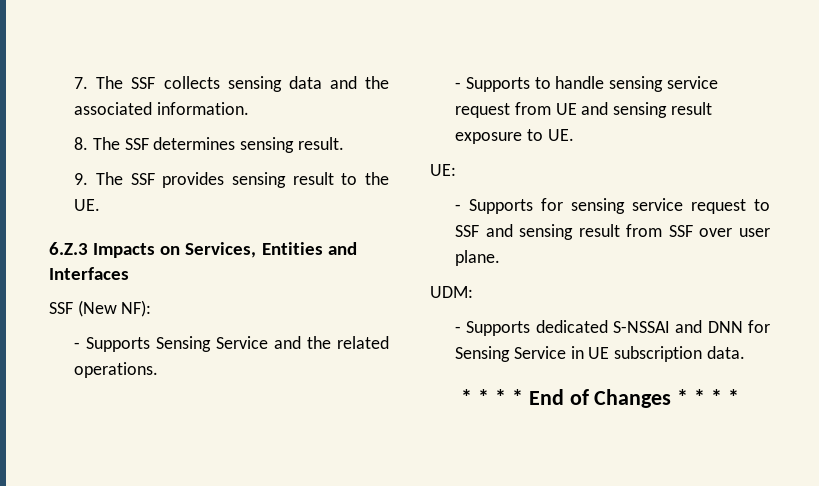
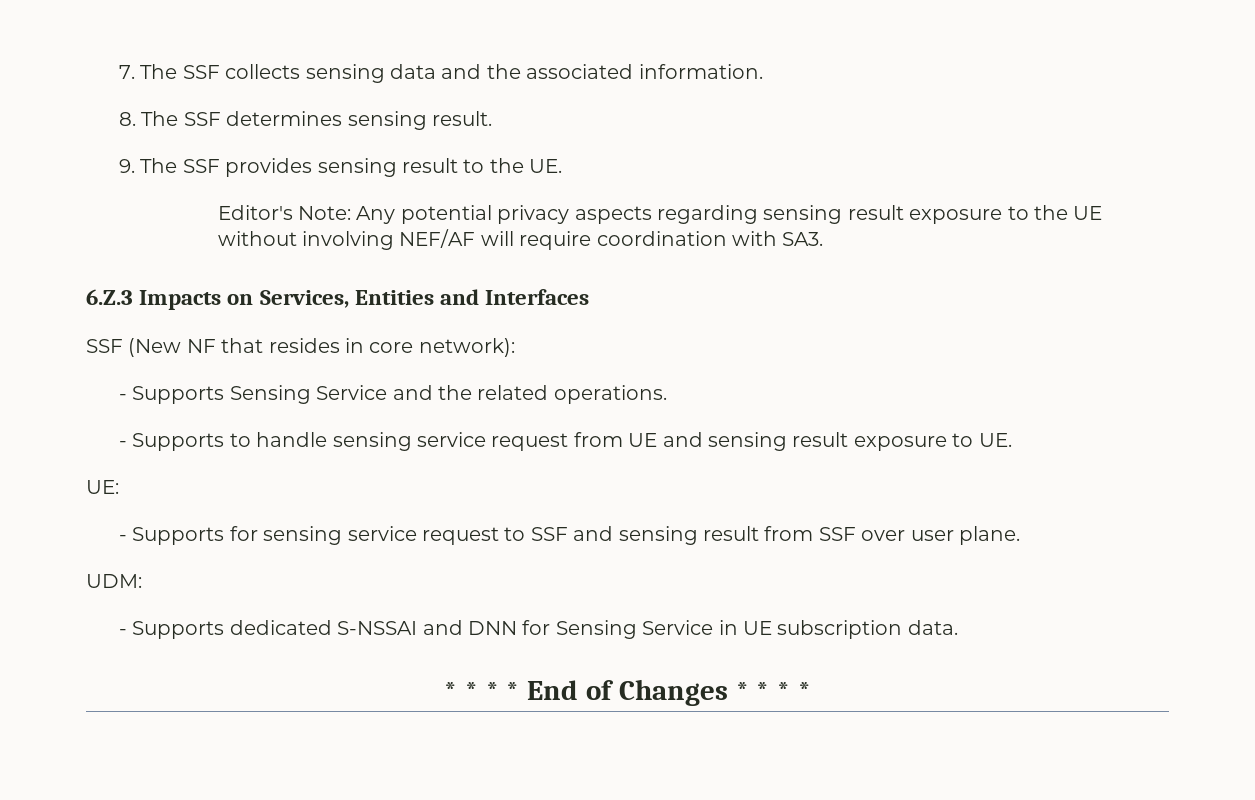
+ Editor's Note: Any potential privacy aspects regarding sensing result exposure to the UE without involving NEF/AF will require coordination with SA3.
- SSF (New NF):
+ SSF (New NF that resides in core network):

